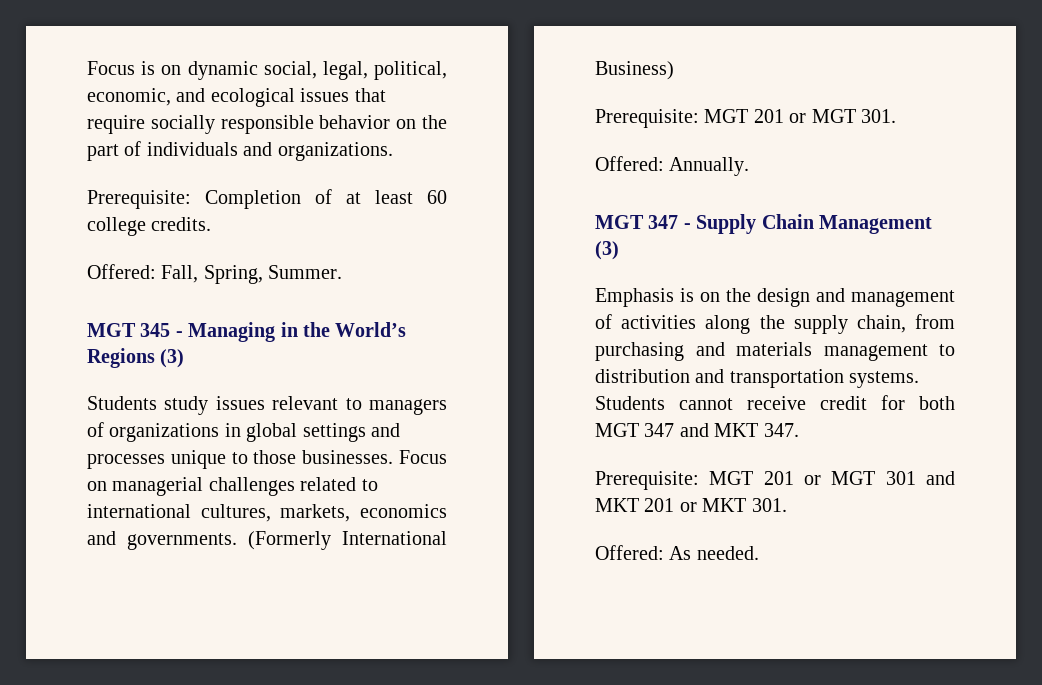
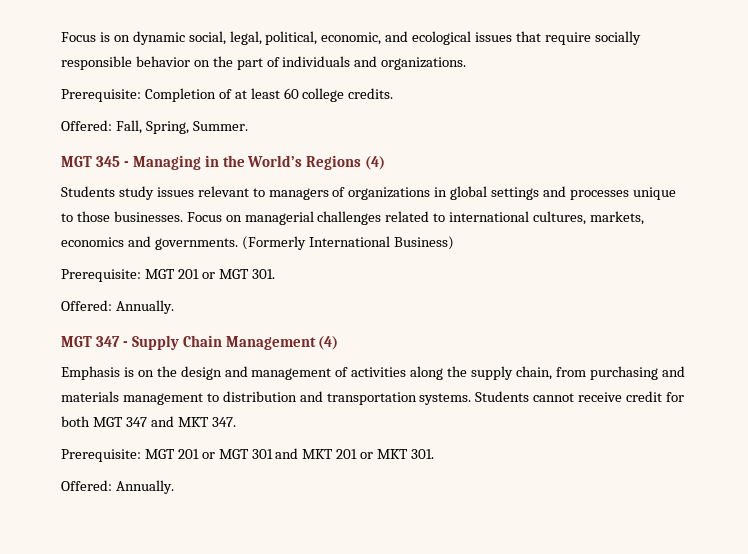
- MGT 345 - Managing in the World’s Regions (3)
+ MGT 345 - Managing in the World’s Regions (4)
- MGT 347 - Supply Chain Management (3)
+ MGT 347 - Supply Chain Management (4)
  Prerequisite: MGT 201 or MGT 301 and MKT 201 or MKT 301.
- Offered: As needed.
+ Offered: Annually.

